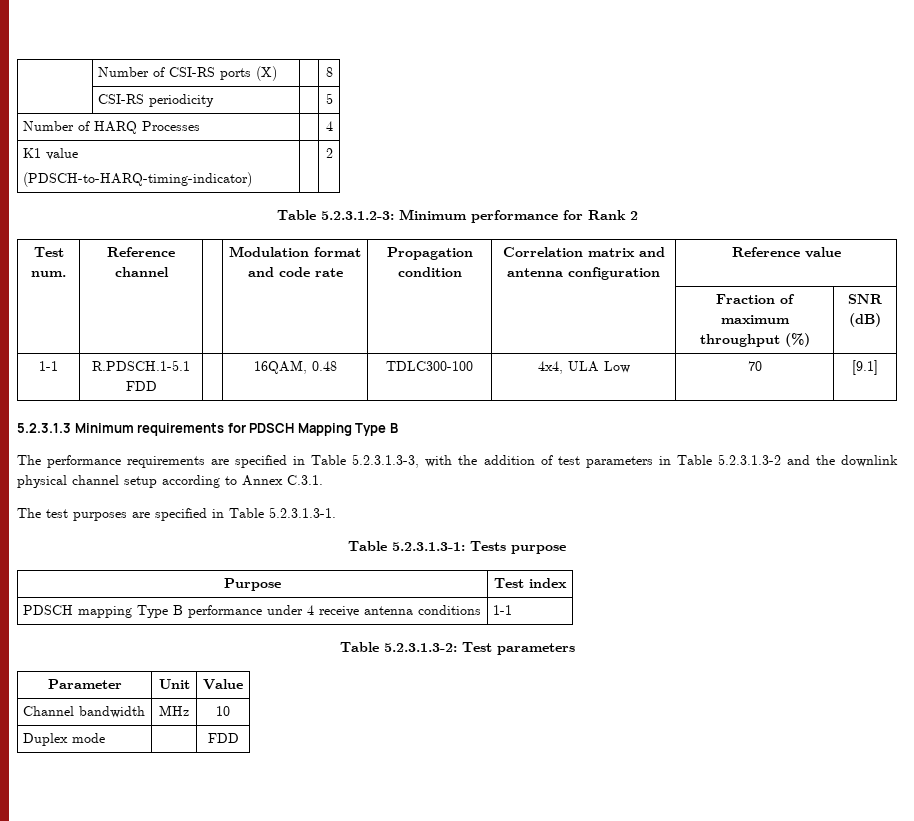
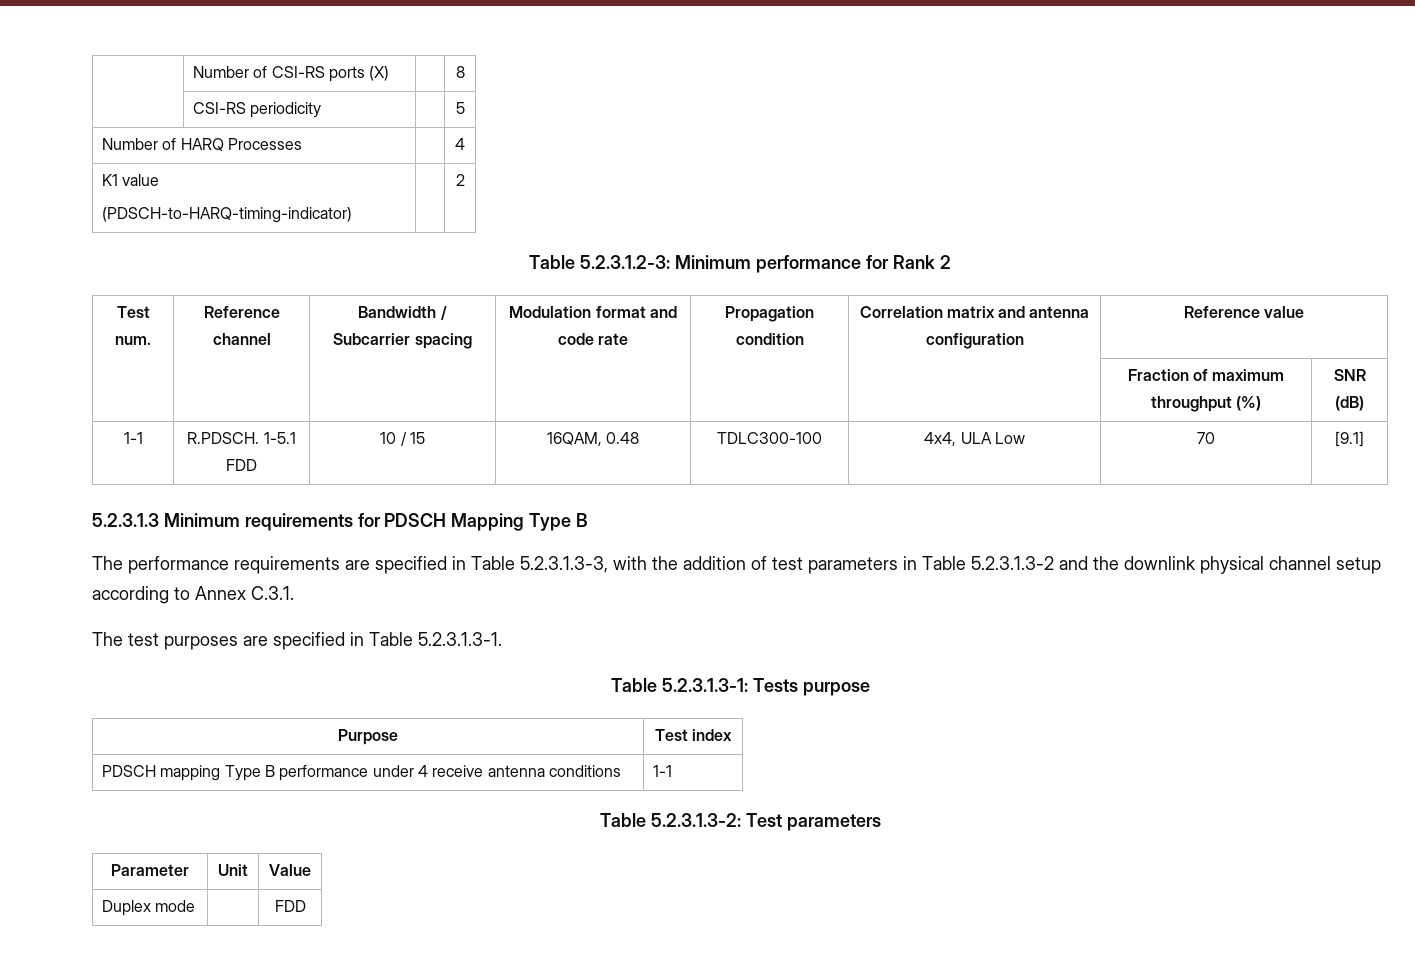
- Test num. | Reference channel | | Modulation format and code rate | Propagation condition | Correlation matrix and antenna configuration | Reference value
+ Test num. | Reference channel | Bandwidth / Subcarrier spacing | Modulation format and code rate | Propagation condition | Correlation matrix and antenna configuration | Reference value
- 1-1 | R.PDSCH.1-5.1 FDD | | 16QAM, 0.48 | TDLC300-100 | 4x4, ULA Low | 70 | [9.1]
+ 1-1 | R.PDSCH. 1-5.1 FDD | 10 / 15 | 16QAM, 0.48 | TDLC300-100 | 4x4, ULA Low | 70 | [9.1]
- Channel bandwidth | MHz | 10

